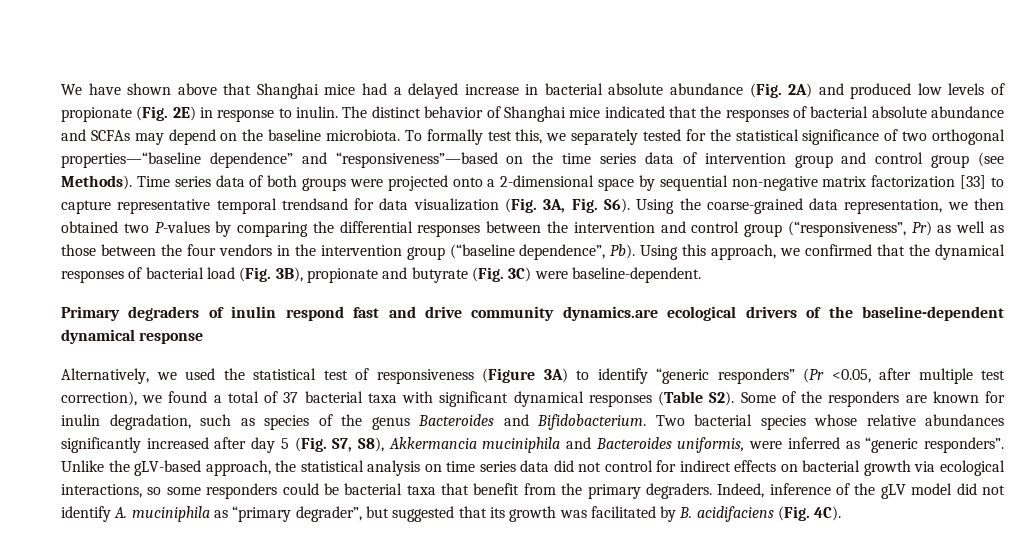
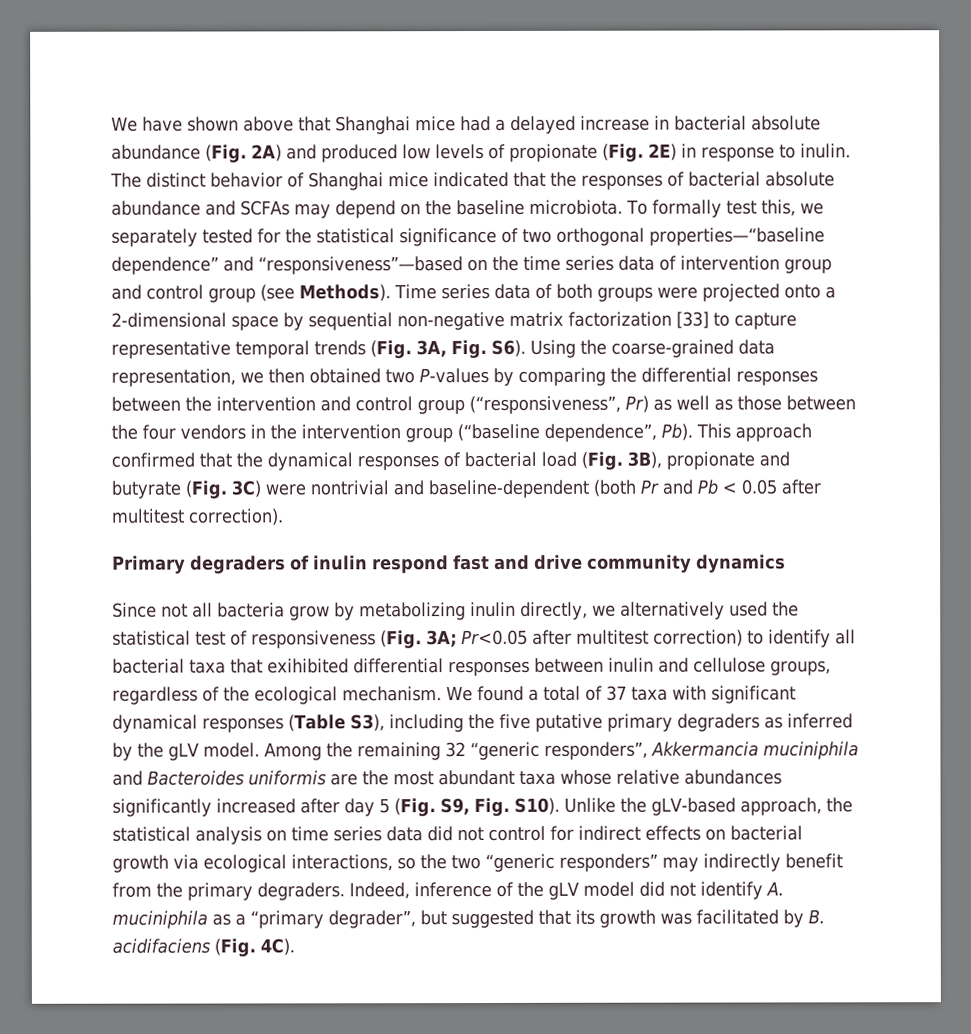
- Time series data of both groups were projected onto a 2-dimensional space by sequential non-negative matrix factorization [33] to capture representative temporal trendsand for data visualization (Fig. 3A, Fig. S6). Using the coarse-grained data representation, we then obtained two P-values by comparing the differential responses between the intervention and control group (“responsiveness”, Pr) as well as those between the four vendors in the intervention group (“baseline dependence”, Pb). Using this approach, we confirmed that the dynamical responses of bacterial load (Fig. 3B), propionate and butyrate (Fig. 3C) were baseline-dependent.
+ Time series data of both groups were projected onto a 2-dimensional space by sequential non-negative matrix factorization [33] to capture representative temporal trends (Fig. 3A, Fig. S6). Using the coarse-grained data representation, we then obtained two P-values by comparing the differential responses between the intervention and control group (“responsiveness”, Pr) as well as those between the four vendors in the intervention group (“baseline dependence”, Pb). This approach confirmed that the dynamical responses of bacterial load (Fig. 3B), propionate and butyrate (Fig. 3C) were nontrivial and baseline-dependent (both Pr and Pb < 0.05 after multitest correction).
- Primary degraders of inulin respond fast and drive community dynamics.are ecological drivers of the baseline-dependent dynamical response
- Alternatively, we used the statistical test of responsiveness (Figure 3A) to identify “generic responders” (Pr <0.05, after multiple test correction), we found a total of 37 bacterial taxa with significant dynamical responses (Table S2). Some of the responders are known for inulin degradation, such as species of the genus Bacteroides and Bifidobacterium. Two bacterial species whose relative abundances significantly increased after day 5 (Fig. S7, S8), Akkermancia muciniphila and Bacteroides uniformis, were inferred as “generic responders”.
+ Primary degraders of inulin respond fast and drive community dynamics
+ Since not all bacteria grow by metabolizing inulin directly, we alternatively used the statistical test of responsiveness (Fig. 3A; Pr<0.05 after multitest correction) to identify all bacterial taxa that exihibited differential responses between inulin and cellulose groups, regardless of the ecological mechanism. We found a total of 37 taxa with significant dynamical responses (Table S3), including the five putative primary degraders as inferred by the gLV model. Among the remaining 32 “generic responders”, Akkermancia muciniphila and Bacteroides uniformis are the most abundant taxa whose relative abundances significantly increased after day 5 (Fig. S9, Fig. S10).
- Unlike the gLV-based approach, the statistical analysis on time series data did not control for indirect effects on bacterial growth via ecological interactions, so some responders could be bacterial taxa that benefit from the primary degraders.
+ Unlike the gLV-based approach, the statistical analysis on time series data did not control for indirect effects on bacterial growth via ecological interactions, so the two “generic responders” may indirectly benefit from the primary degraders.
- Indeed, inference of the gLV model did not identify A. muciniphila as “primary degrader”, but suggested that its growth was facilitated by B. acidifaciens (Fig. 4C).
+ Indeed, inference of the gLV model did not identify A. muciniphila as a “primary degrader”, but suggested that its growth was facilitated by B. acidifaciens (Fig. 4C).

